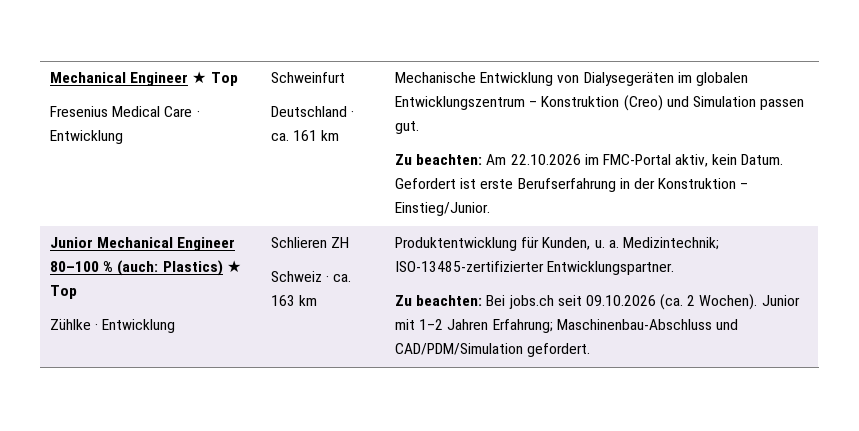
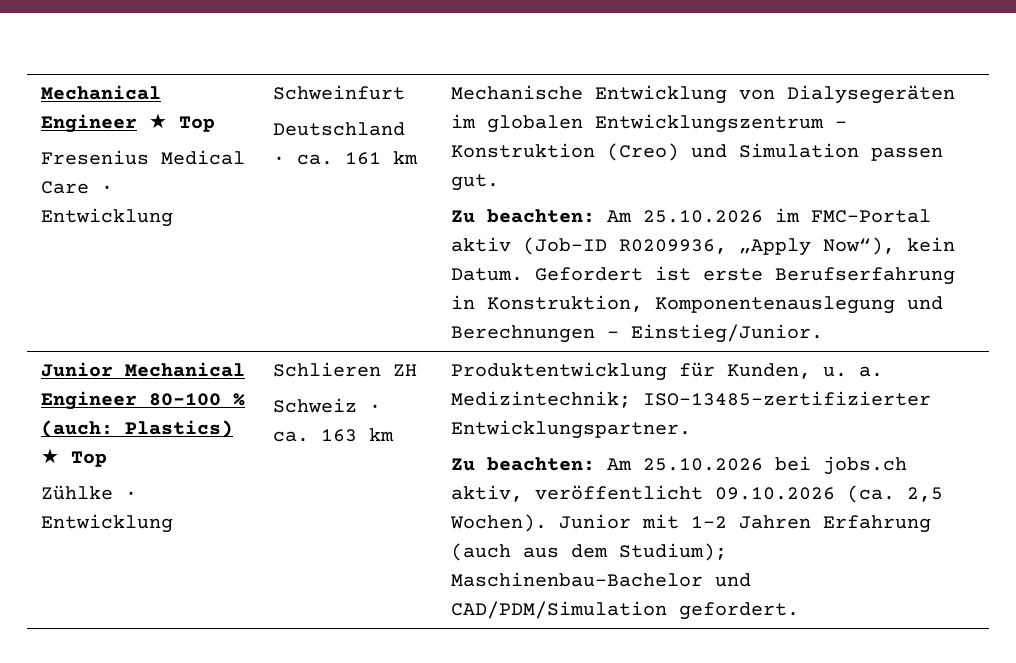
- Zu beachten: Am 22.10.2026 im FMC-Portal aktiv, kein Datum.
+ Zu beachten: Am 25.10.2026 im FMC-Portal aktiv (Job-ID R0209936, „Apply Now“), kein Datum.
- Gefordert ist erste Berufserfahrung in der Konstruktion – Einstieg/Junior.
+ Gefordert ist erste Berufserfahrung in Konstruktion, Komponentenauslegung und Berechnungen – Einstieg/Junior.
- Zu beachten: Bei jobs.ch seit 09.10.2026 (ca. 2 Wochen).
+ Zu beachten: Am 25.10.2026 bei jobs.ch aktiv, veröffentlicht 09.10.2026 (ca. 2,5 Wochen).
- Junior mit 1–2 Jahren Erfahrung; Maschinenbau-Abschluss und CAD/PDM/Simulation gefordert.
+ Junior mit 1–2 Jahren Erfahrung (auch aus dem Studium); Maschinenbau-Bachelor und CAD/PDM/Simulation gefordert.

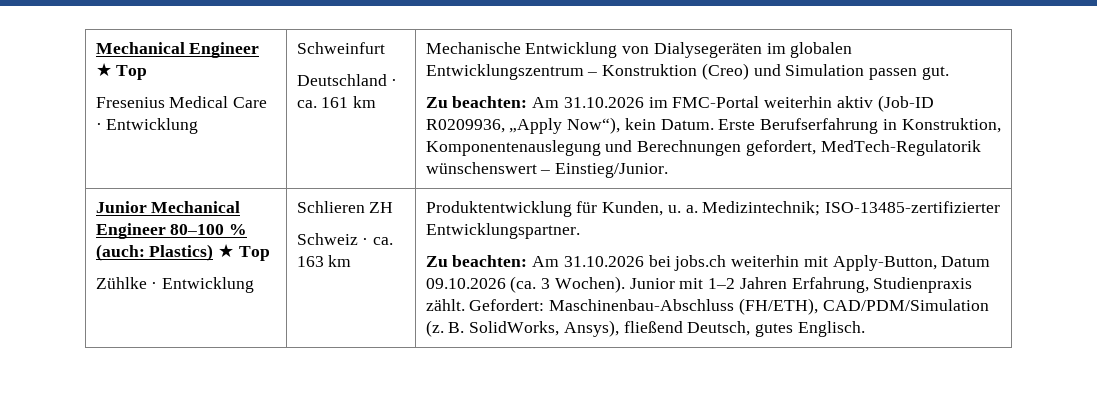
- Zu beachten: Am 25.10.2026 im FMC-Portal aktiv (Job-ID R0209936, „Apply Now“), kein Datum.
+ Zu beachten: Am 31.10.2026 im FMC-Portal weiterhin aktiv (Job-ID R0209936, „Apply Now“), kein Datum.
- Gefordert ist erste Berufserfahrung in Konstruktion, Komponentenauslegung und Berechnungen – Einstieg/Junior.
+ Erste Berufserfahrung in Konstruktion, Komponentenauslegung und Berechnungen gefordert, MedTech-Regulatorik wünschenswert – Einstieg/Junior.
- Zu beachten: Am 25.10.2026 bei jobs.ch aktiv, veröffentlicht 09.10.2026 (ca. 2,5 Wochen).
+ Zu beachten: Am 31.10.2026 bei jobs.ch weiterhin mit Apply-Button, Datum 09.10.2026 (ca. 3 Wochen).
- Junior mit 1–2 Jahren Erfahrung (auch aus dem Studium); Maschinenbau-Bachelor und CAD/PDM/Simulation gefordert.
+ Junior mit 1–2 Jahren Erfahrung, Studienpraxis zählt. Gefordert: Maschinenbau-Abschluss (FH/ETH), CAD/PDM/Simulation (z. B. SolidWorks, Ansys), fließend Deutsch, gutes Englisch.

